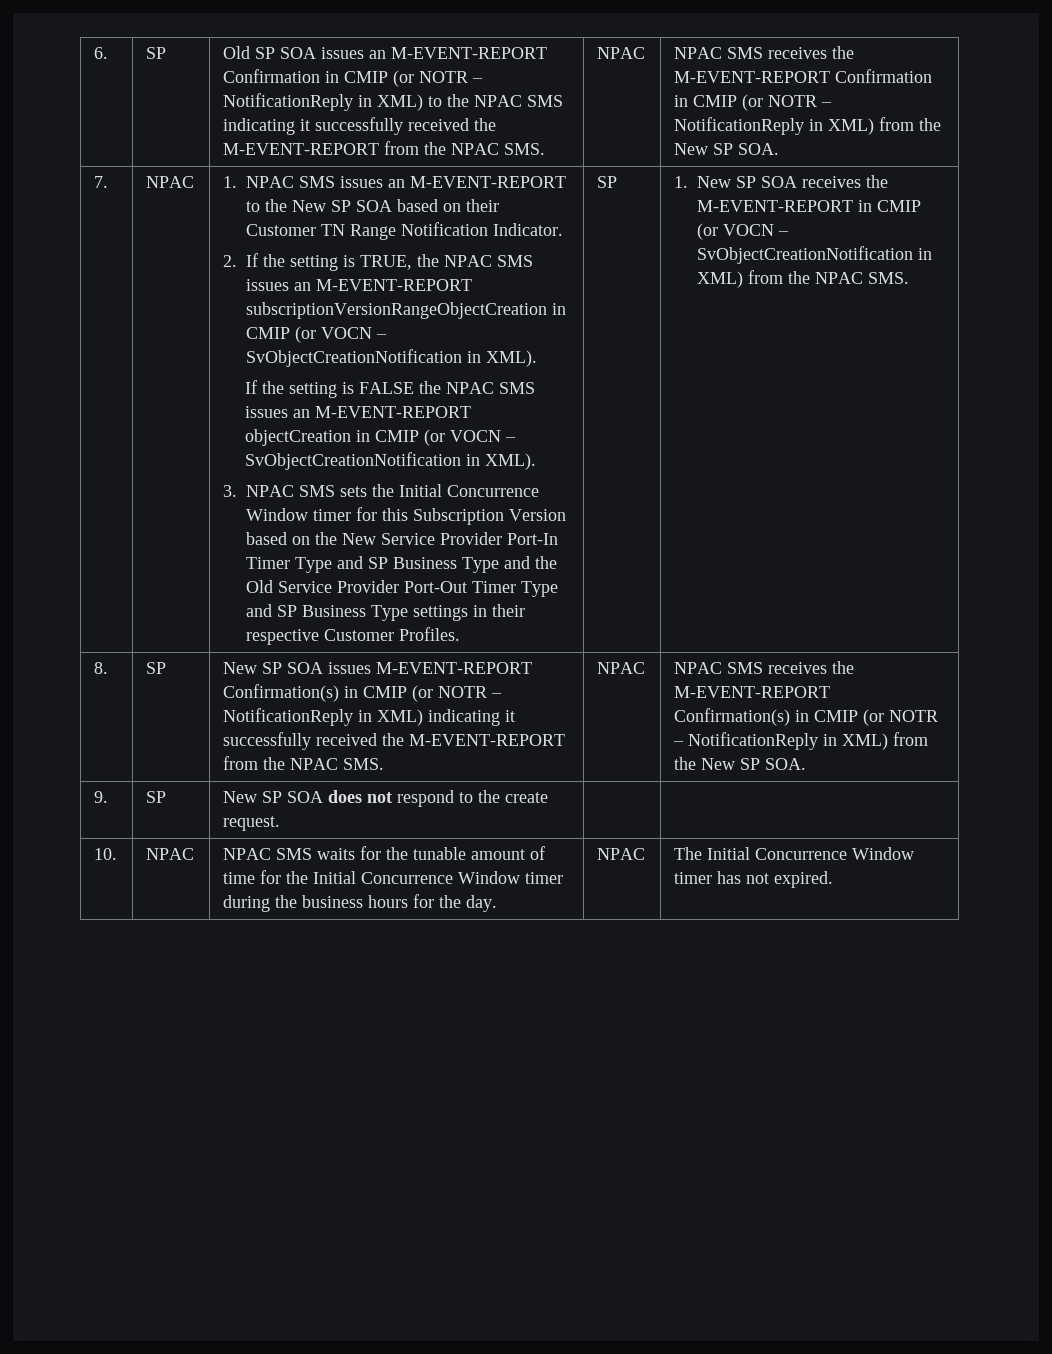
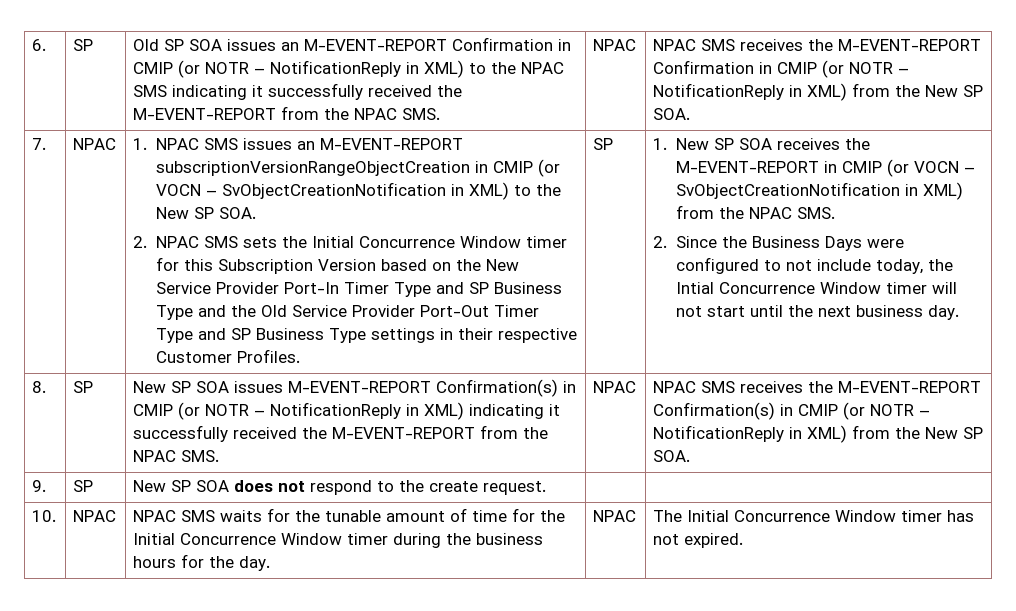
- 1. NPAC SMS issues an M-EVENT-REPORT to the New SP SOA based on their Customer TN Range Notification Indicator.
- 2. If the setting is TRUE, the NPAC SMS issues an M-EVENT-REPORT subscriptionVersionRangeObjectCreation in CMIP (or VOCN – SvObjectCreationNotification in XML).
- If the setting is FALSE the NPAC SMS issues an M-EVENT-REPORT objectCreation in CMIP (or VOCN – SvObjectCreationNotification in XML).
- 3. NPAC SMS sets the Initial Concurrence Window timer for this Subscription Version based on the New Service Provider Port-In Timer Type and SP Business Type and the Old Service Provider Port-Out Timer Type and SP Business Type settings in their respective Customer Profiles.
+ 1. NPAC SMS issues an M-EVENT-REPORT subscriptionVersionRangeObjectCreation in CMIP (or VOCN – SvObjectCreationNotification in XML) to the New SP SOA.
+ 2. NPAC SMS sets the Initial Concurrence Window timer for this Subscription Version based on the New Service Provider Port-In Timer Type and SP Business Type and the Old Service Provider Port-Out Timer Type and SP Business Type settings in their respective Customer Profiles.
+ 2. Since the Business Days were configured to not include today, the Intial Concurrence Window timer will not start until the next business day.

